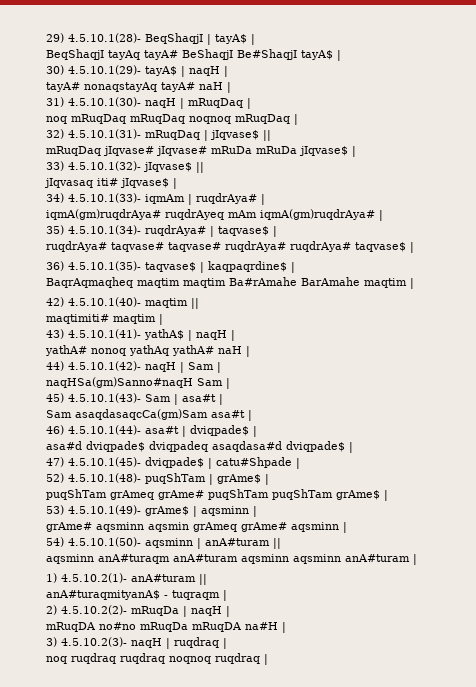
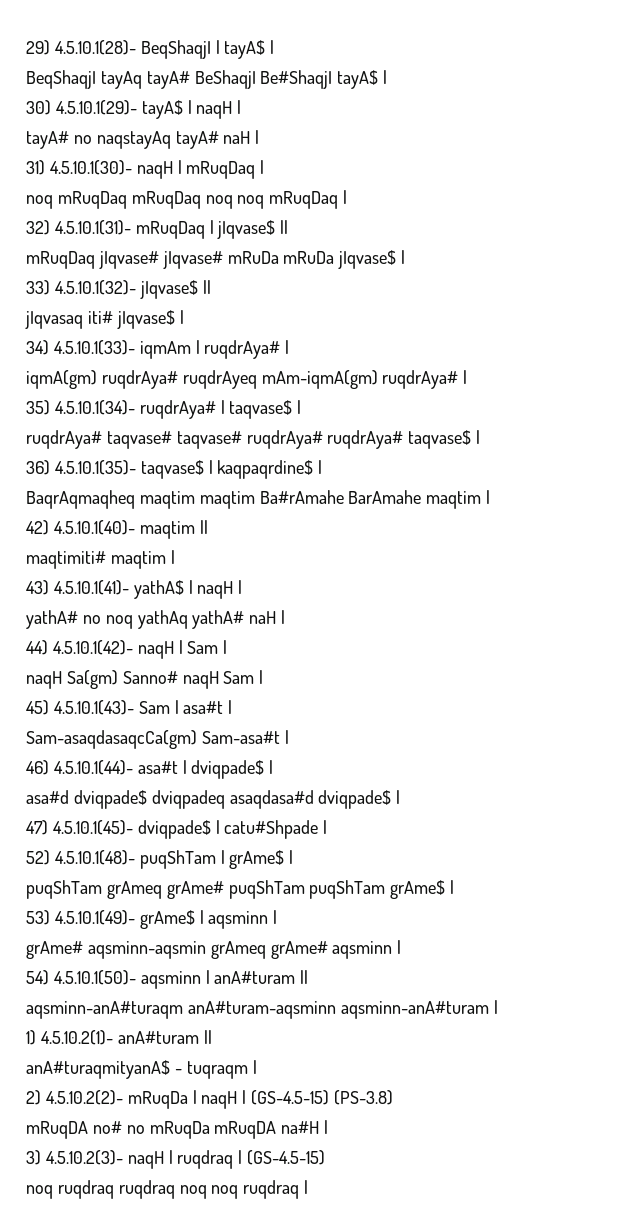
- tayA# nonaqstayAq tayA# naH |
+ tayA# no naqstayAq tayA# naH |
- noq mRuqDaq mRuqDaq noqnoq mRuqDaq |
+ noq mRuqDaq mRuqDaq noq noq mRuqDaq |
- iqmA(gm)ruqdrAya# ruqdrAyeq mAm iqmA(gm)ruqdrAya# |
+ iqmA(gm) ruqdrAya# ruqdrAyeq mAm-iqmA(gm) ruqdrAya# |
- yathA# nonoq yathAq yathA# naH |
+ yathA# no noq yathAq yathA# naH |
- naqHSa(gm)Sanno#naqH Sam |
+ naqH Sa(gm) Sanno# naqH Sam |
- Sam asaqdasaqcCa(gm)Sam asa#t |
+ Sam-asaqdasaqcCa(gm) Sam-asa#t |
- grAme# aqsminn aqsmin grAmeq grAme# aqsminn |
+ grAme# aqsminn-aqsmin grAmeq grAme# aqsminn |
- aqsminn anA#turaqm anA#turam aqsminn aqsminn anA#turam |
+ aqsminn-anA#turaqm anA#turam-aqsminn aqsminn-anA#turam |
- 2) 4.5.10.2(2)- mRuqDa | naqH |
- mRuqDA no#no mRuqDa mRuqDA na#H |
+ 2) 4.5.10.2(2)- mRuqDa | naqH | (GS-4.5-15) (PS-3.8)
+ mRuqDA no# no mRuqDa mRuqDA na#H |
- 3) 4.5.10.2(3)- naqH | ruqdraq |
+ 3) 4.5.10.2(3)- naqH | ruqdraq | (GS-4.5-15)
- noq ruqdraq ruqdraq noqnoq ruqdraq |
+ noq ruqdraq ruqdraq noq noq ruqdraq |

